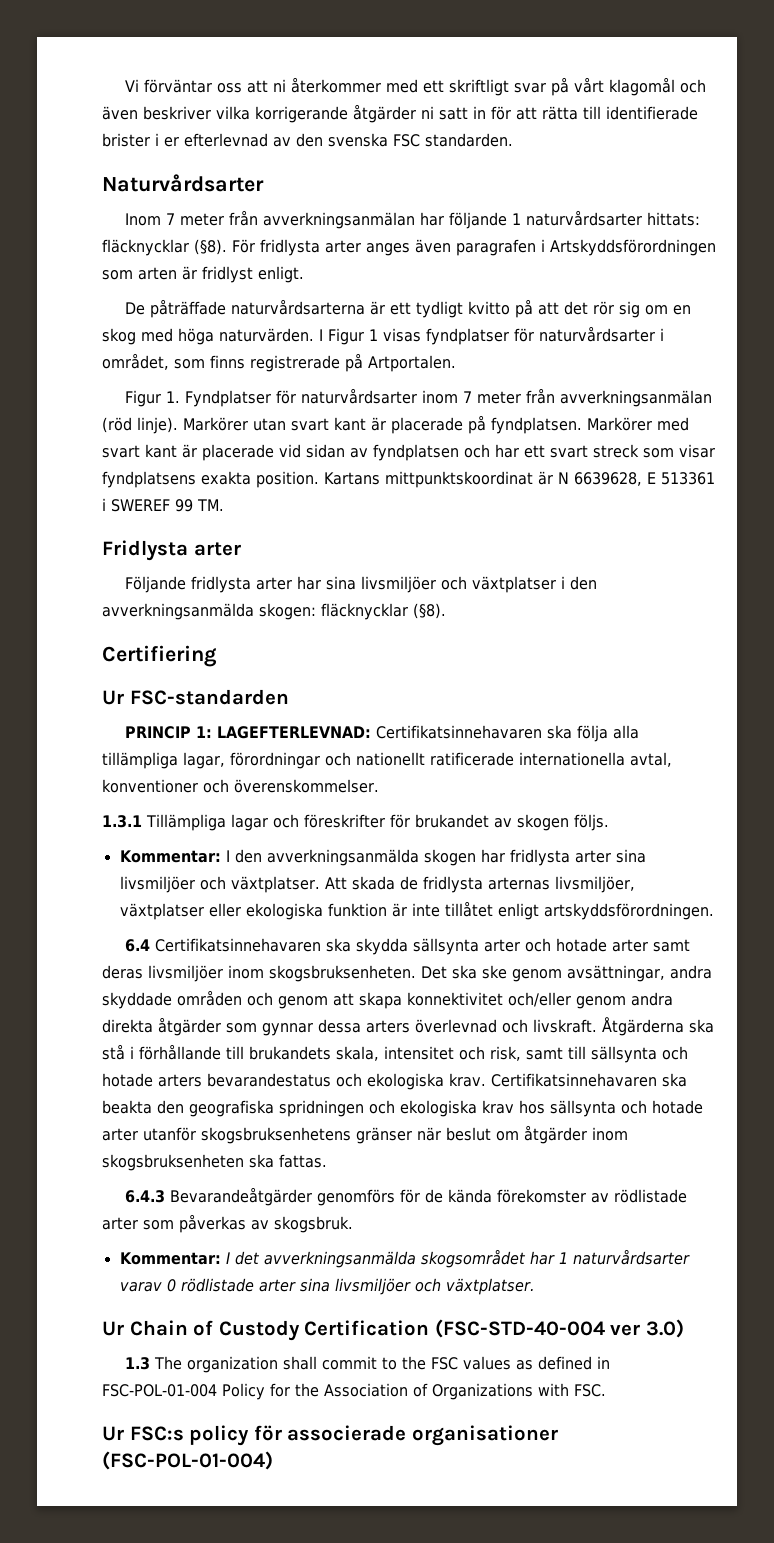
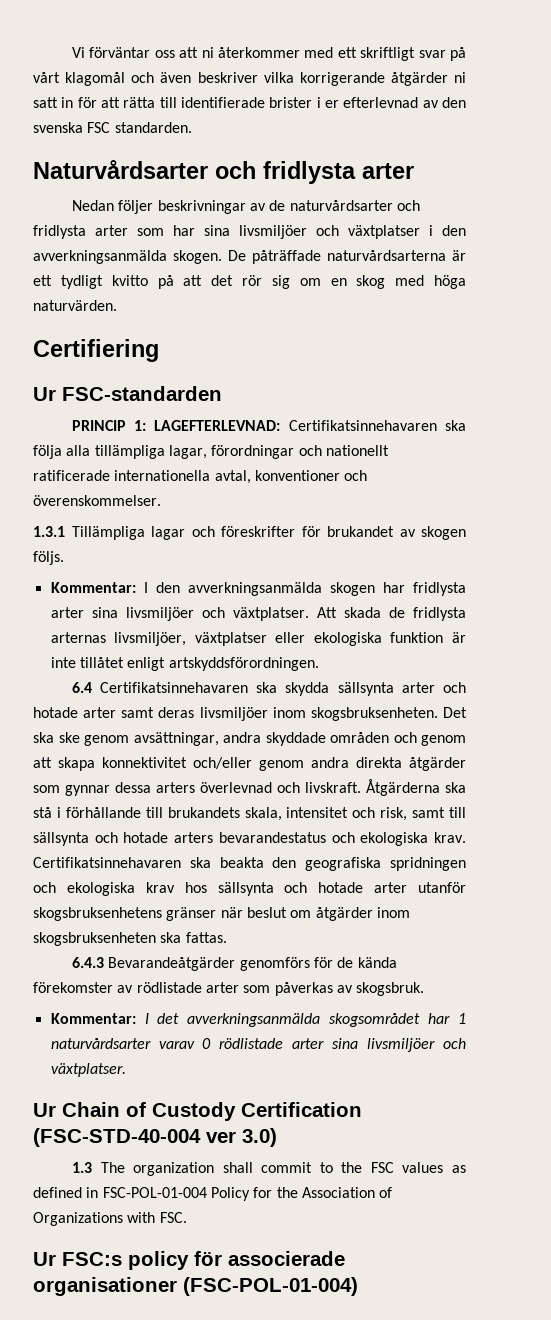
- Naturvårdsarter
- Inom 7 meter från avverkningsanmälan har följande 1 naturvårdsarter hittats: fläcknycklar (§8). För fridlysta arter anges även paragrafen i Artskyddsförordningen som arten är fridlyst enligt.
- De påträffade naturvårdsarterna är ett tydligt kvitto på att det rör sig om en skog med höga naturvärden. I Figur 1 visas fyndplatser för naturvårdsarter i området, som finns registrerade på Artportalen.
- Figur 1. Fyndplatser för naturvårdsarter inom 7 meter från avverkningsanmälan (röd linje). Markörer utan svart kant är placerade på fyndplatsen. Markörer med svart kant är placerade vid sidan av fyndplatsen och har ett svart streck som visar fyndplatsens exakta position. Kartans mittpunktskoordinat är N 6639628, E 513361 i SWEREF 99 TM.
- Fridlysta arter
- Följande fridlysta arter har sina livsmiljöer och växtplatser i den avverkningsanmälda skogen: fläcknycklar (§8).
+ Naturvårdsarter och fridlysta arter
+ Nedan följer beskrivningar av de naturvårdsarter och fridlysta arter som har sina livsmiljöer och växtplatser i den avverkningsanmälda skogen. De påträffade naturvårdsarterna är ett tydligt kvitto på att det rör sig om en skog med höga naturvärden.

